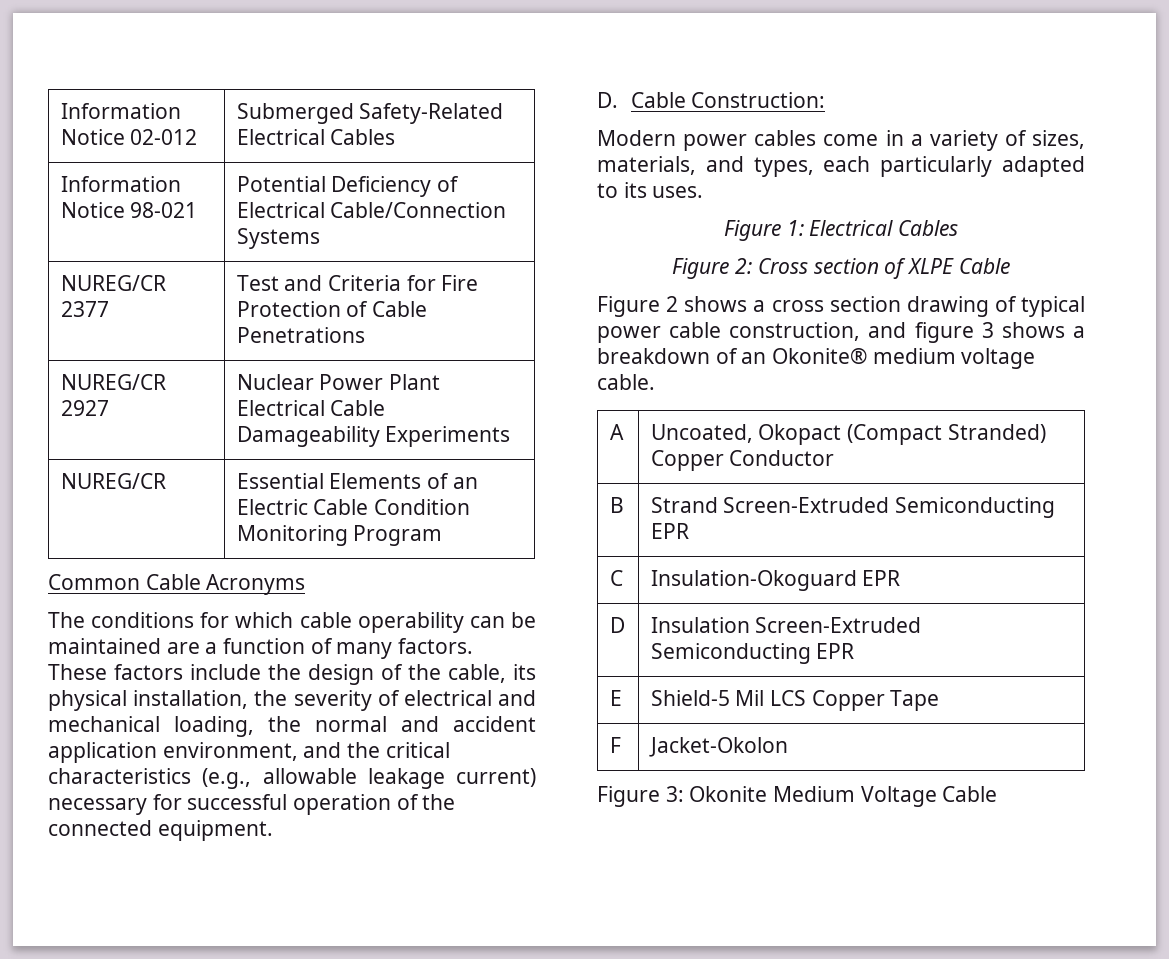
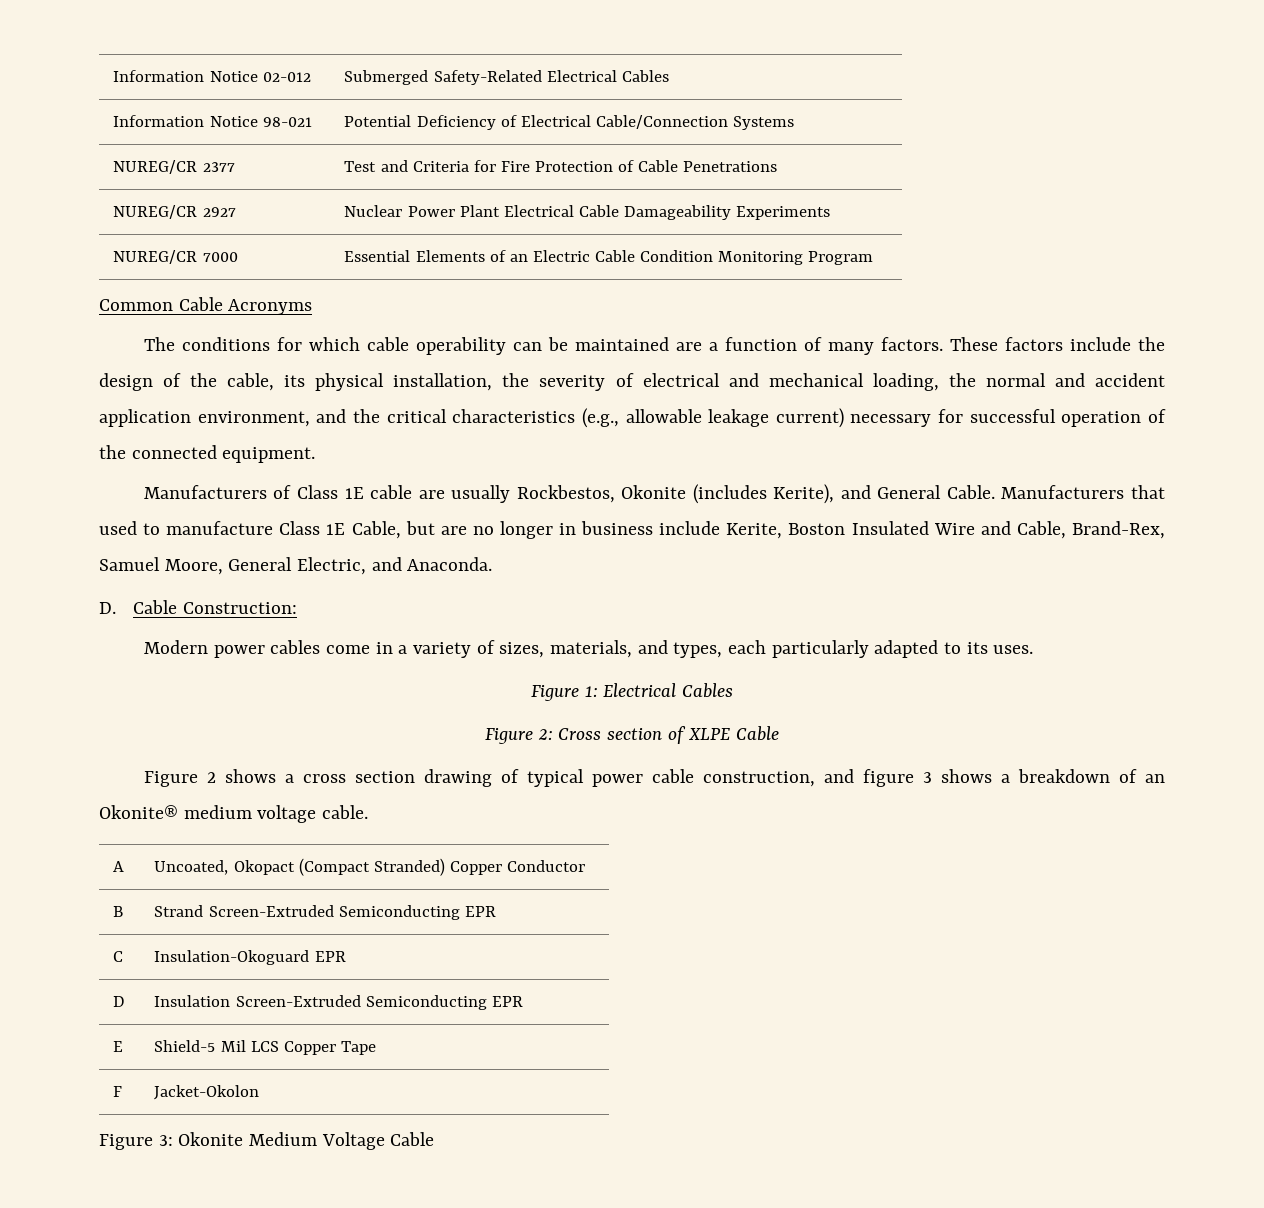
- NUREG/CR | Essential Elements of an Electric Cable Condition Monitoring Program
+ NUREG/CR 7000 | Essential Elements of an Electric Cable Condition Monitoring Program
+ Manufacturers of Class 1E cable are usually Rockbestos, Okonite (includes Kerite), and General Cable. Manufacturers that used to manufacture Class 1E Cable, but are no longer in business include Kerite, Boston Insulated Wire and Cable, Brand-Rex, Samuel Moore, General Electric, and Anaconda.

